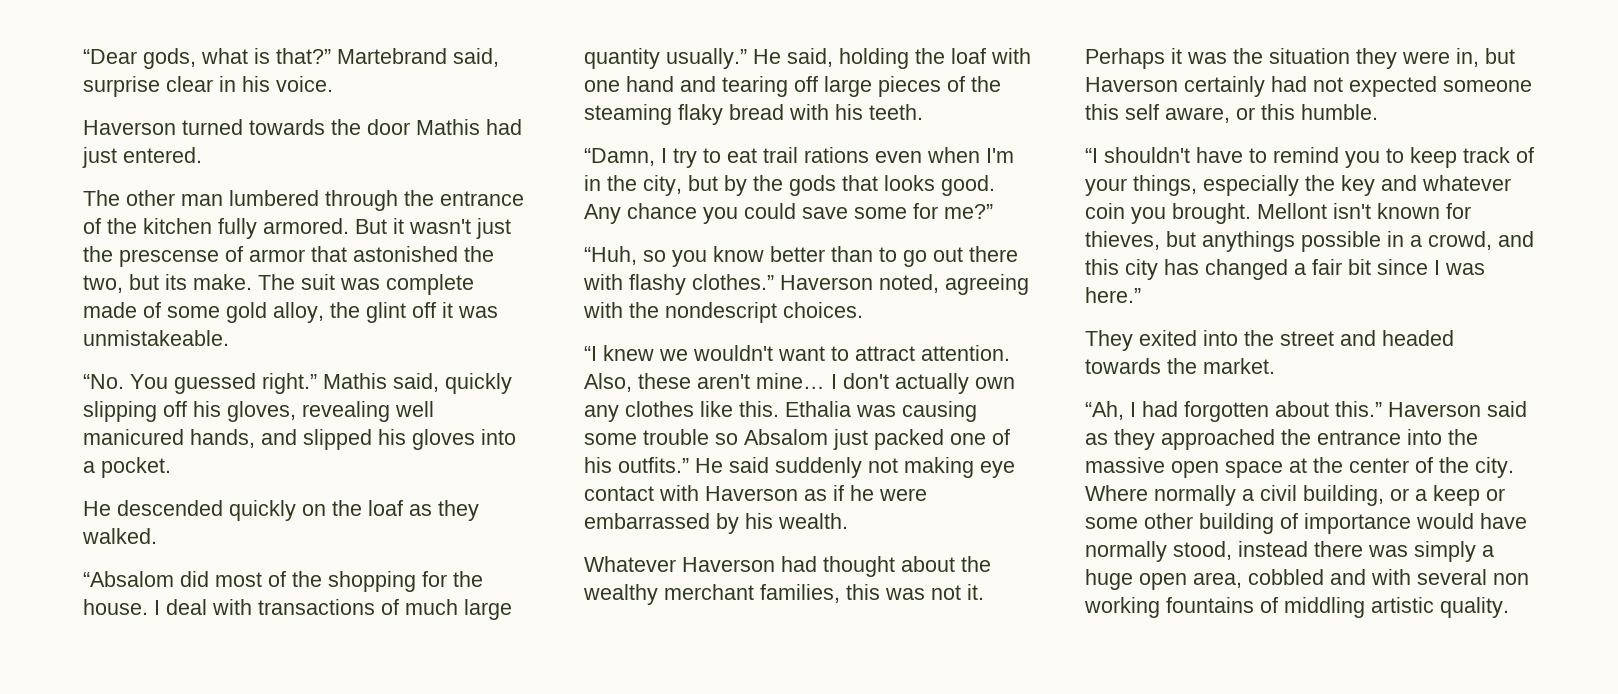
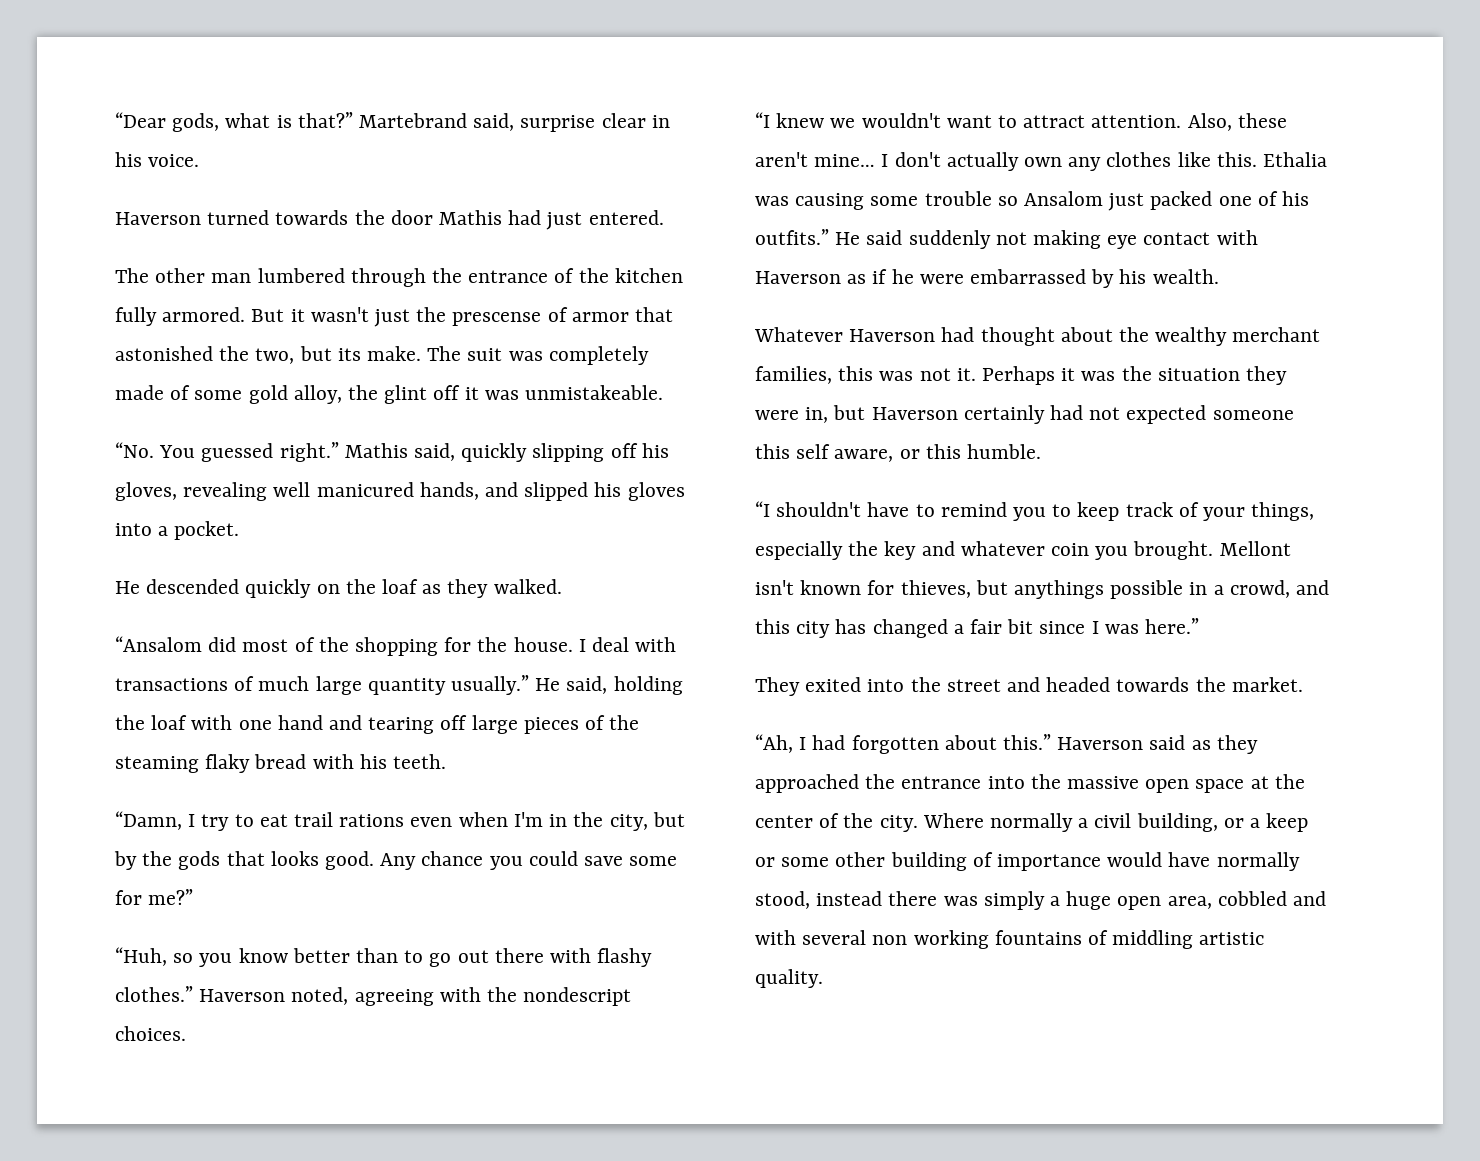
- The suit was complete made of some gold alloy, the glint off it was unmistakeable.
+ The suit was completely made of some gold alloy, the glint off it was unmistakeable.
- “Absalom did most of the shopping for the house.
+ “Ansalom did most of the shopping for the house.
- Ethalia was causing some trouble so Absalom just packed one of his outfits.”
+ Ethalia was causing some trouble so Ansalom just packed one of his outfits.”

